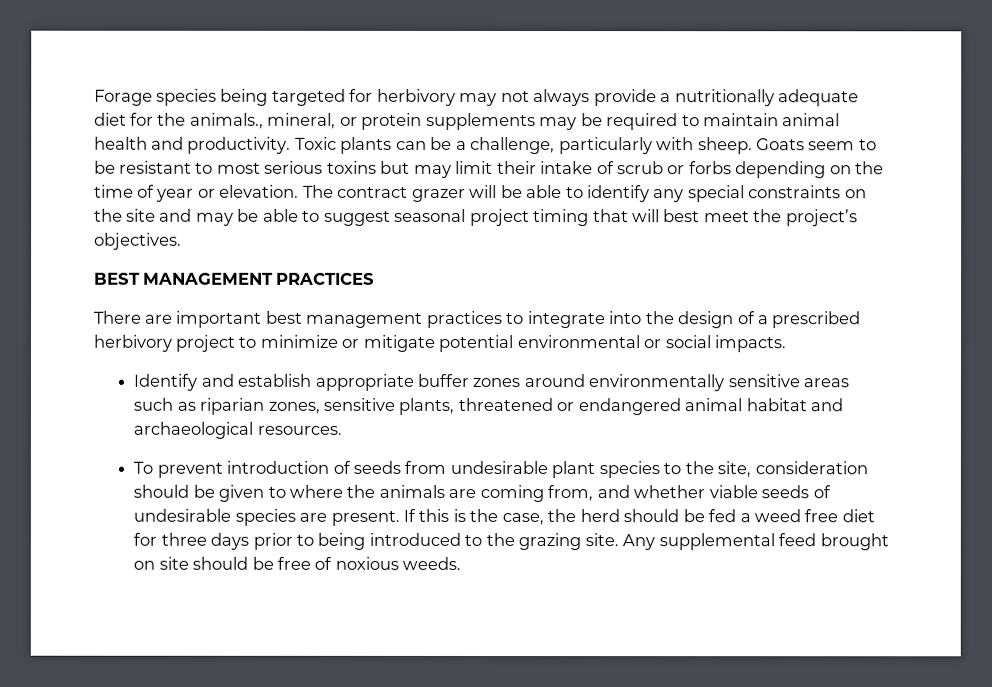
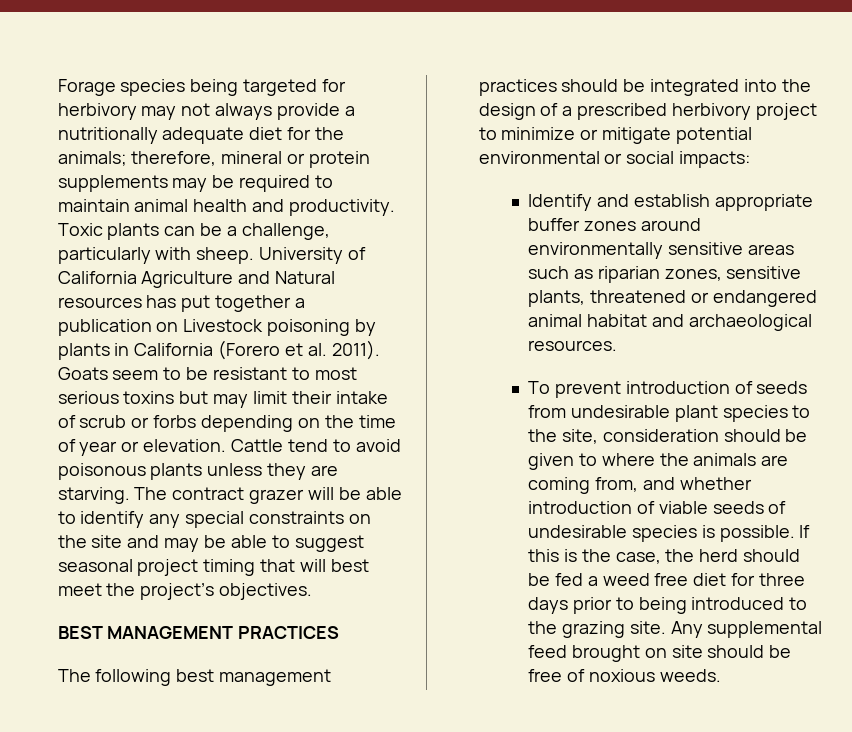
- Forage species being targeted for herbivory may not always provide a nutritionally adequate diet for the animals., mineral, or protein supplements may be required to maintain animal health and productivity.
+ Forage species being targeted for herbivory may not always provide a nutritionally adequate diet for the animals; therefore, mineral or protein supplements may be required to maintain animal health and productivity.
+ University of California Agriculture and Natural resources has put together a publication on Livestock poisoning by plants in California (Forero et al. 2011).
+ Cattle tend to avoid poisonous plants unless they are starving.
- There are important best management practices to integrate into the design of a prescribed herbivory project to minimize or mitigate potential environmental or social impacts.
+ The following best management practices should be integrated into the design of a prescribed herbivory project to minimize or mitigate potential environmental or social impacts:
- To prevent introduction of seeds from undesirable plant species to the site, consideration should be given to where the animals are coming from, and whether viable seeds of undesirable species are present.
+ To prevent introduction of seeds from undesirable plant species to the site, consideration should be given to where the animals are coming from, and whether introduction of viable seeds of undesirable species is possible.

